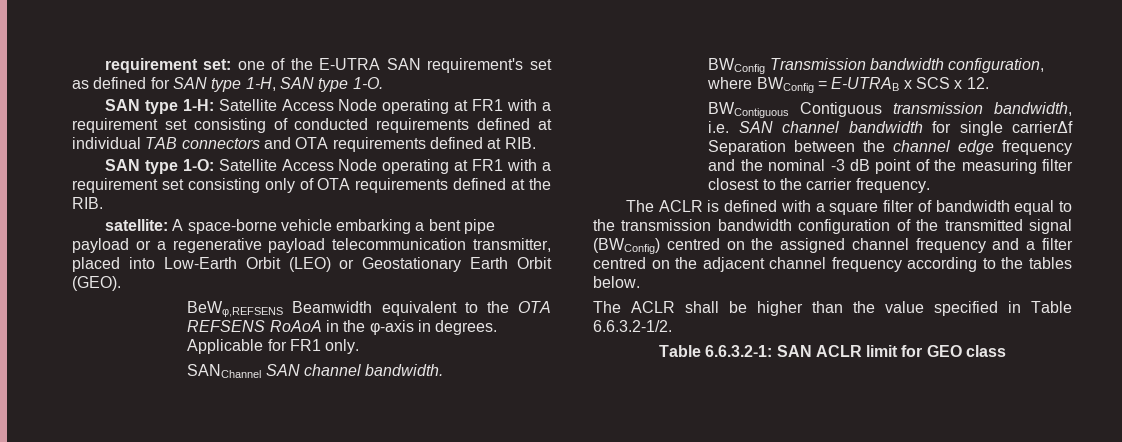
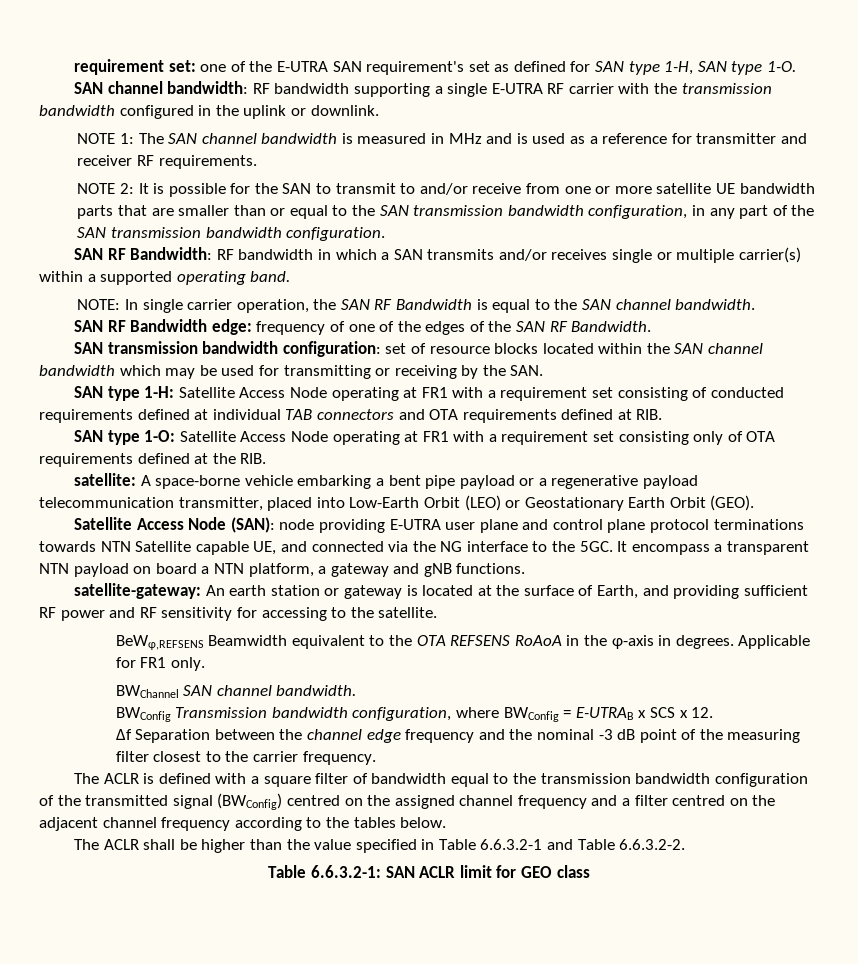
+ SAN channel bandwidth: RF bandwidth supporting a single E-UTRA RF carrier with the transmission bandwidth configured in the uplink or downlink.
+ NOTE 1: The SAN channel bandwidth is measured in MHz and is used as a reference for transmitter and receiver RF requirements.
+ NOTE 2: It is possible for the SAN to transmit to and/or receive from one or more satellite UE bandwidth parts that are smaller than or equal to the SAN transmission bandwidth configuration, in any part of the SAN transmission bandwidth configuration.
+ SAN RF Bandwidth: RF bandwidth in which a SAN transmits and/or receives single or multiple carrier(s) within a supported operating band.
+ NOTE: In single carrier operation, the SAN RF Bandwidth is equal to the SAN channel bandwidth.
+ SAN RF Bandwidth edge: frequency of one of the edges of the SAN RF Bandwidth.
+ SAN transmission bandwidth configuration: set of resource blocks located within the SAN channel bandwidth which may be used for transmitting or receiving by the SAN.
+ Satellite Access Node (SAN): node providing E-UTRA user plane and control plane protocol terminations towards NTN Satellite capable UE, and connected via the NG interface to the 5GC. It encompass a transparent NTN payload on board a NTN platform, a gateway and gNB functions.
+ satellite-gateway: An earth station or gateway is located at the surface of Earth, and providing sufficient RF power and RF sensitivity for accessing to the satellite.
- SANChannel SAN channel bandwidth.
+ BWChannel SAN channel bandwidth.
- BWContiguous Contiguous transmission bandwidth, i.e. SAN channel bandwidth for single carrierΔf Separation between the channel edge frequency and the nominal -3 dB point of the measuring filter closest to the carrier frequency.
+ Δf Separation between the channel edge frequency and the nominal -3 dB point of the measuring filter closest to the carrier frequency.
- The ACLR shall be higher than the value specified in Table 6.6.3.2-1/2.
+ The ACLR shall be higher than the value specified in Table 6.6.3.2-1 and Table 6.6.3.2-2.

